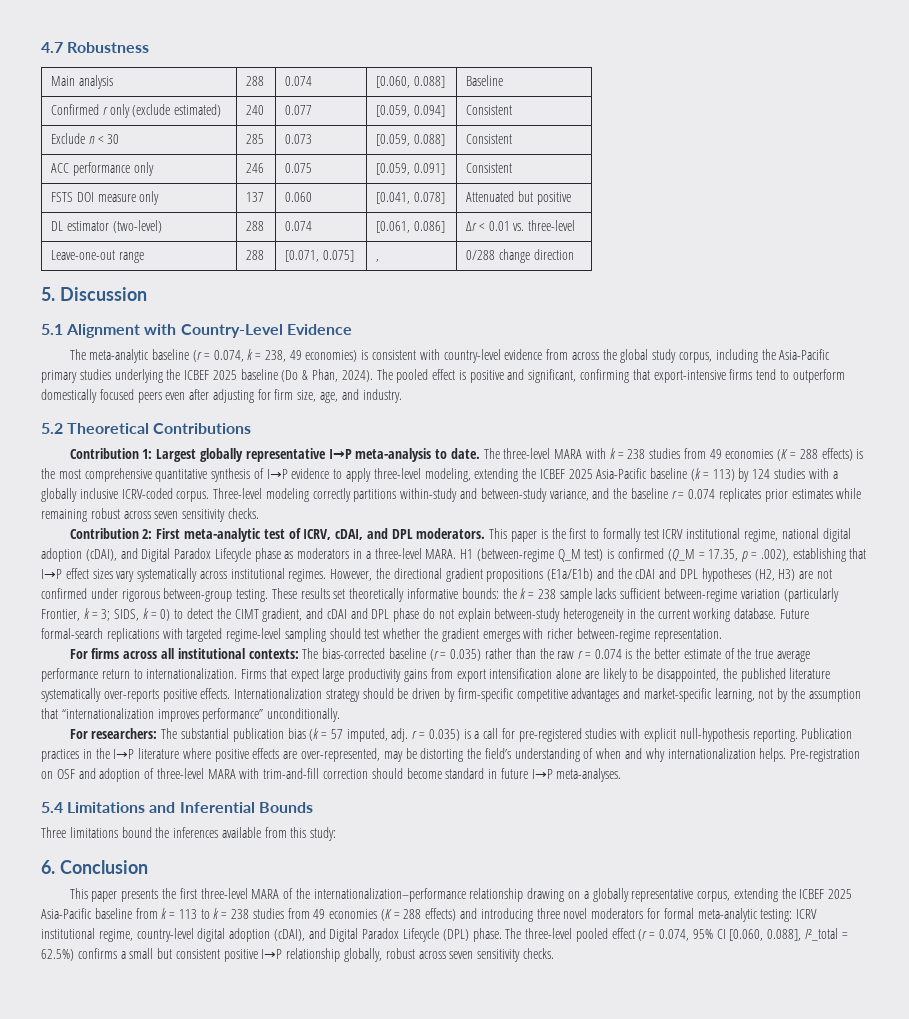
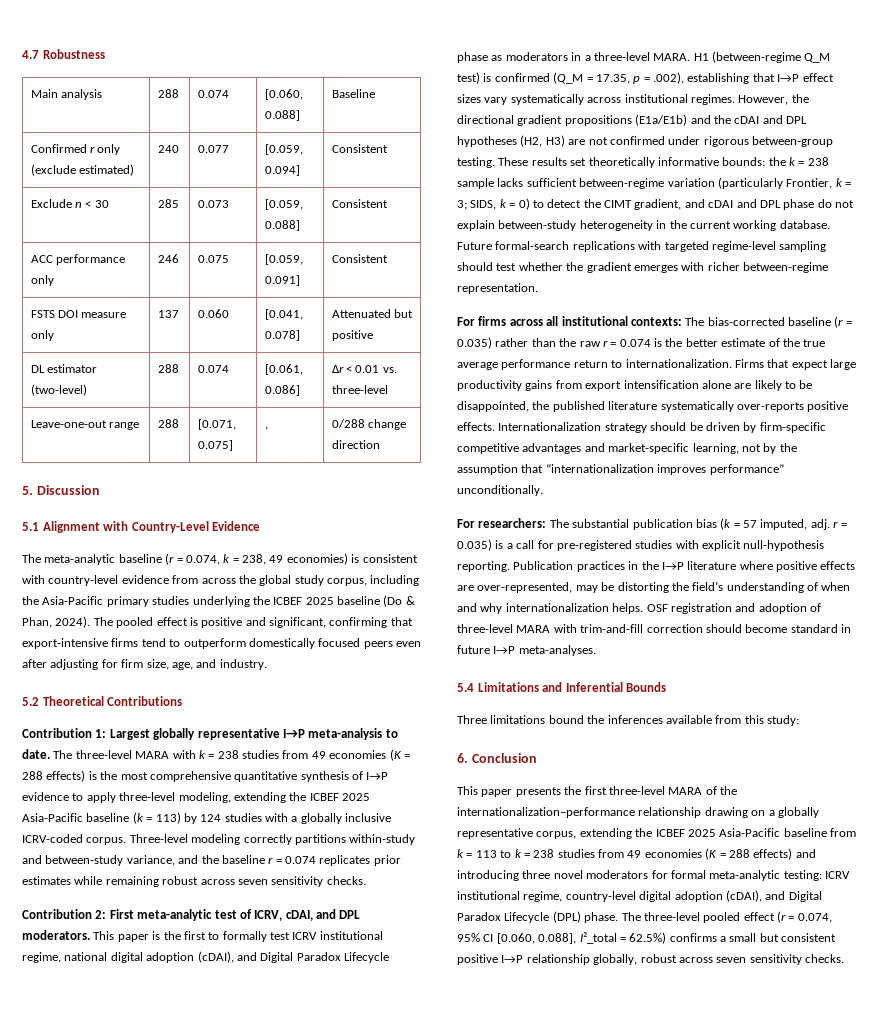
- Pre-registration on OSF and adoption of three-level MARA with trim-and-fill correction should become standard in future I→P meta-analyses.
+ OSF registration and adoption of three-level MARA with trim-and-fill correction should become standard in future I→P meta-analyses.

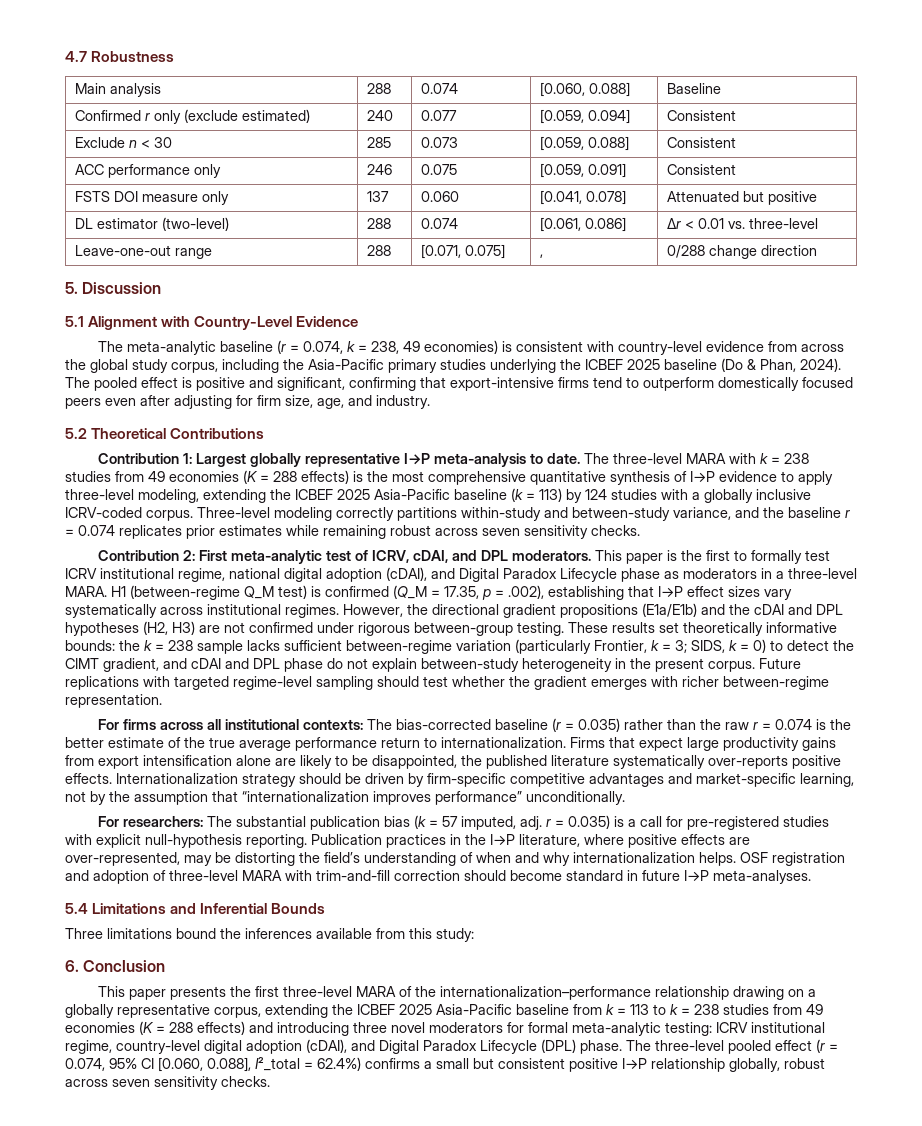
- These results set theoretically informative bounds: the k = 238 sample lacks sufficient between-regime variation (particularly Frontier, k = 3; SIDS, k = 0) to detect the CIMT gradient, and cDAI and DPL phase do not explain between-study heterogeneity in the current working database. Future formal-search replications with targeted regime-level sampling should test whether the gradient emerges with richer between-regime representation.
+ These results set theoretically informative bounds: the k = 238 sample lacks sufficient between-regime variation (particularly Frontier, k = 3; SIDS, k = 0) to detect the CIMT gradient, and cDAI and DPL phase do not explain between-study heterogeneity in the present corpus. Future replications with targeted regime-level sampling should test whether the gradient emerges with richer between-regime representation.
- Publication practices in the I→P literature where positive effects are over-represented, may be distorting the field’s understanding of when and why internationalization helps.
+ Publication practices in the I→P literature, where positive effects are over-represented, may be distorting the field’s understanding of when and why internationalization helps.
- The three-level pooled effect (r = 0.074, 95% CI [0.060, 0.088], I²_total = 62.5%) confirms a small but consistent positive I→P relationship globally, robust across seven sensitivity checks.
+ The three-level pooled effect (r = 0.074, 95% CI [0.060, 0.088], I²_total = 62.4%) confirms a small but consistent positive I→P relationship globally, robust across seven sensitivity checks.

